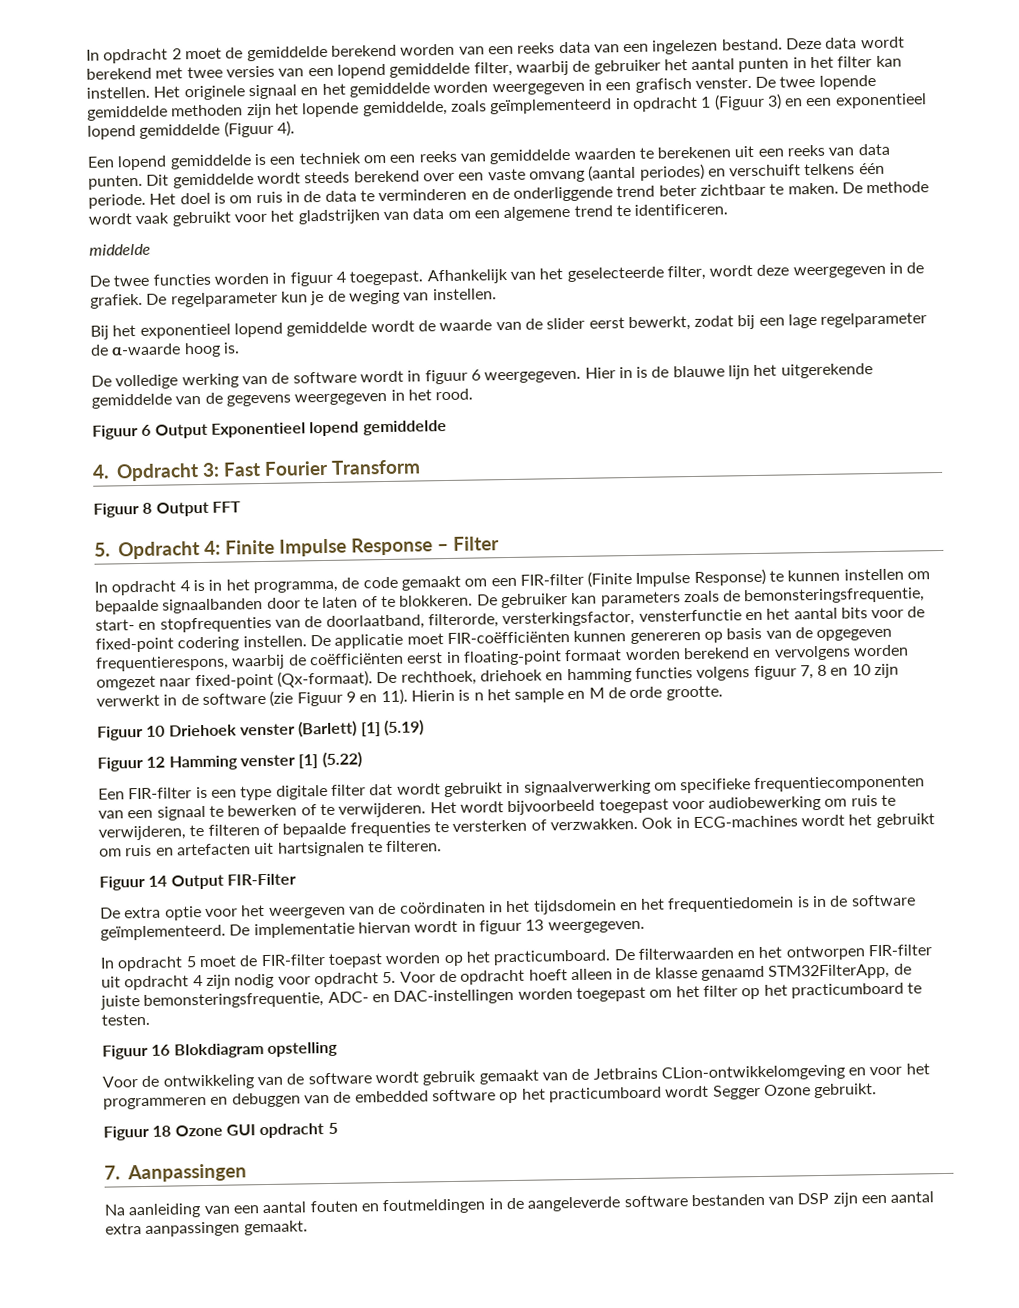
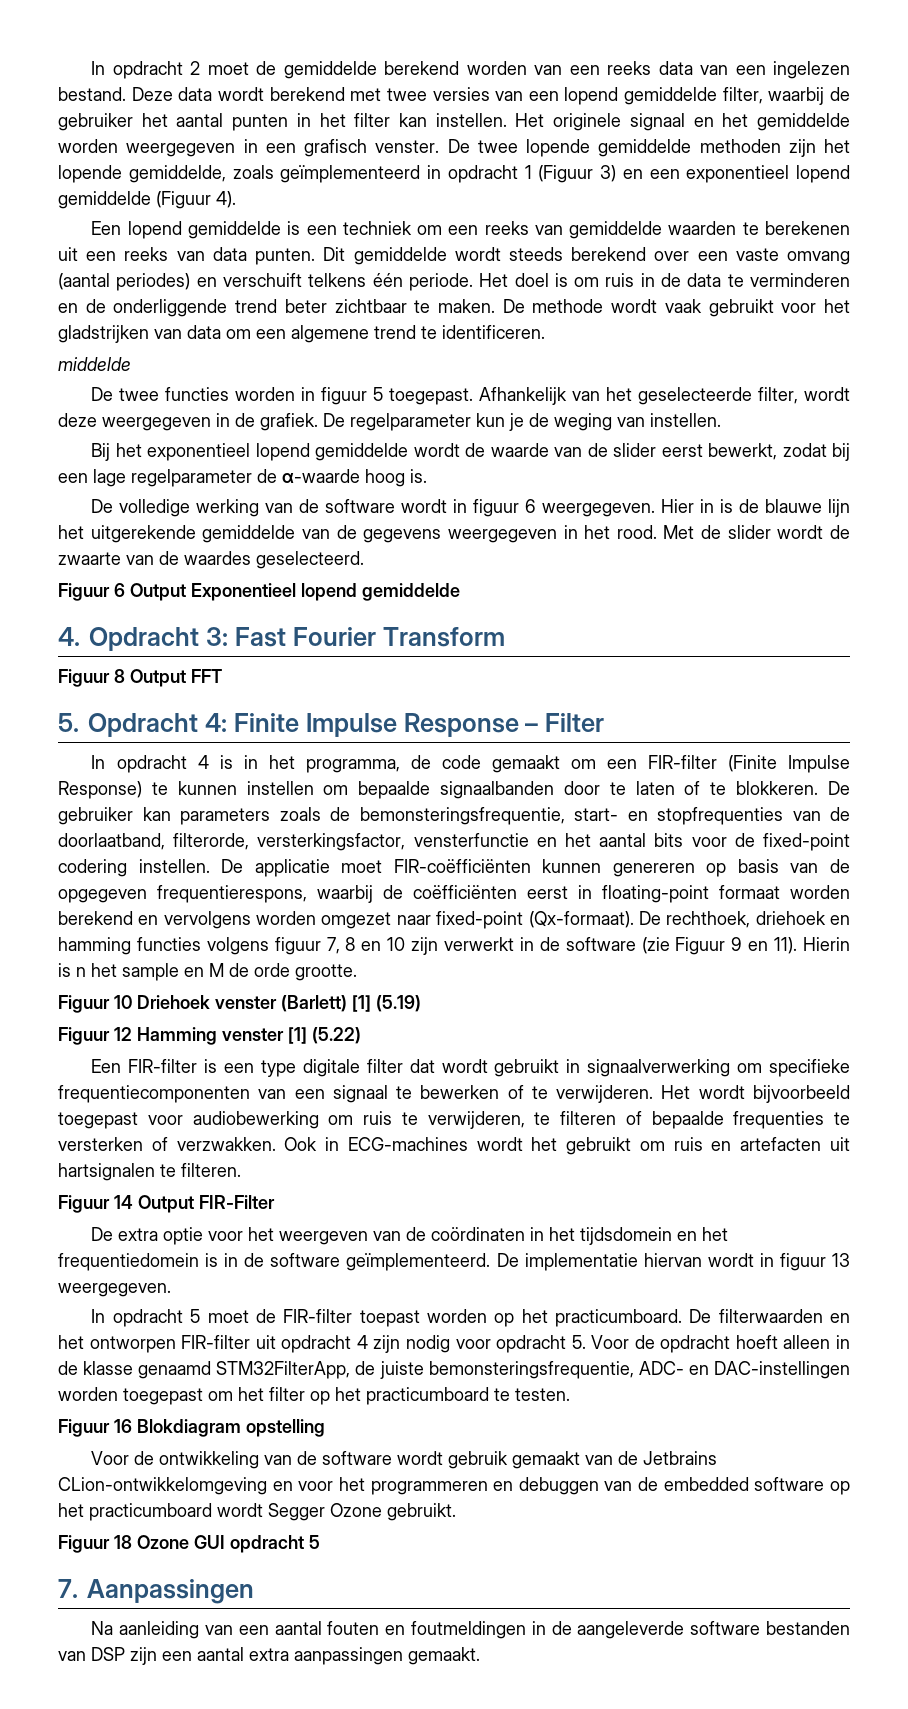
- De twee functies worden in figuur 4 toegepast.
+ De twee functies worden in figuur 5 toegepast.
+ Met de slider wordt de zwaarte van de waardes geselecteerd.

